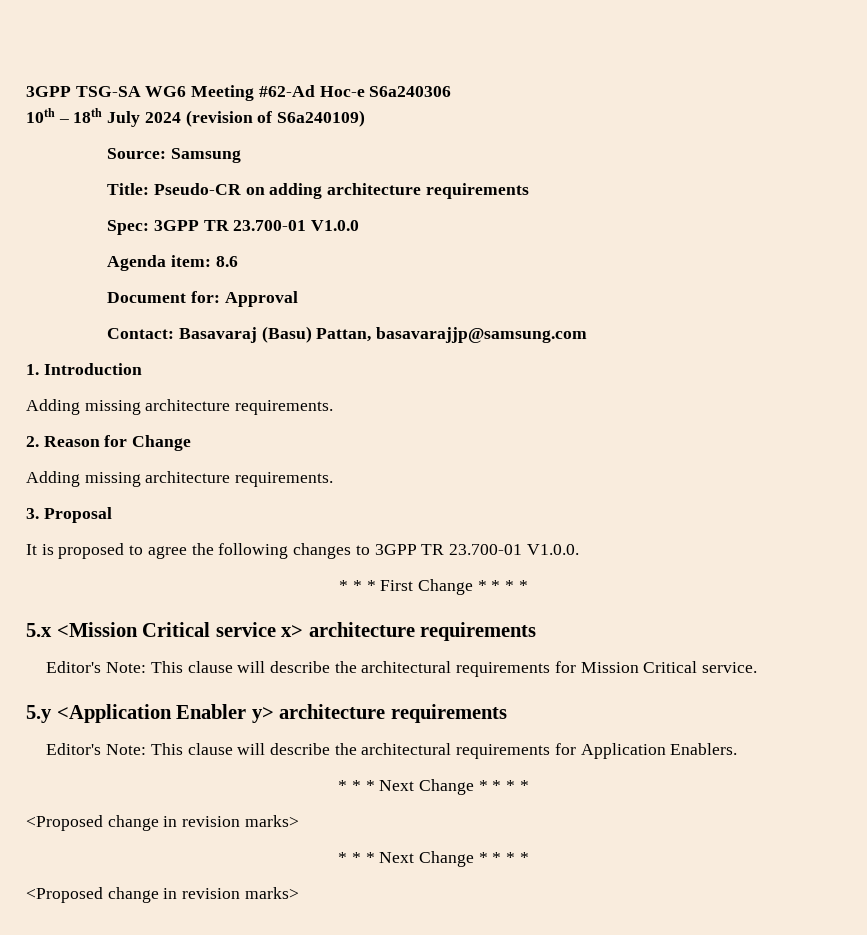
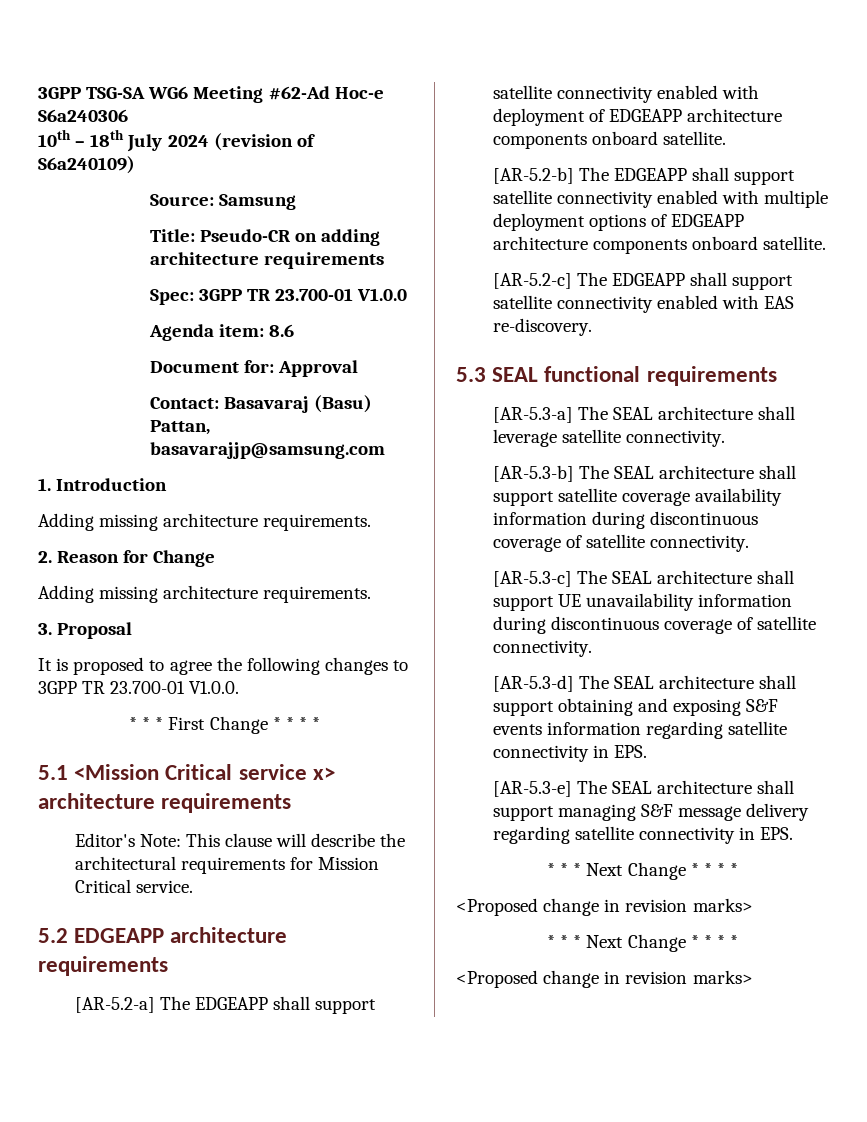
- 5.x <Mission Critical service x> architecture requirements
+ 5.1 <Mission Critical service x> architecture requirements
- 5.y <Application Enabler y> architecture requirements
- Editor's Note: This clause will describe the architectural requirements for Application Enablers.
+ 5.2 EDGEAPP architecture requirements
+ [AR-5.2-a] The EDGEAPP shall support satellite connectivity enabled with deployment of EDGEAPP architecture components onboard satellite.
+ [AR-5.2-b] The EDGEAPP shall support satellite connectivity enabled with multiple deployment options of EDGEAPP architecture components onboard satellite.
+ [AR-5.2-c] The EDGEAPP shall support satellite connectivity enabled with EAS re-discovery.
+ 5.3 SEAL functional requirements
+ [AR-5.3-a] The SEAL architecture shall leverage satellite connectivity.
+ [AR-5.3-b] The SEAL architecture shall support satellite coverage availability information during discontinuous coverage of satellite connectivity.
+ [AR-5.3-c] The SEAL architecture shall support UE unavailability information during discontinuous coverage of satellite connectivity.
+ [AR-5.3-d] The SEAL architecture shall support obtaining and exposing S&F events information regarding satellite connectivity in EPS.
+ [AR-5.3-e] The SEAL architecture shall support managing S&F message delivery regarding satellite connectivity in EPS.

